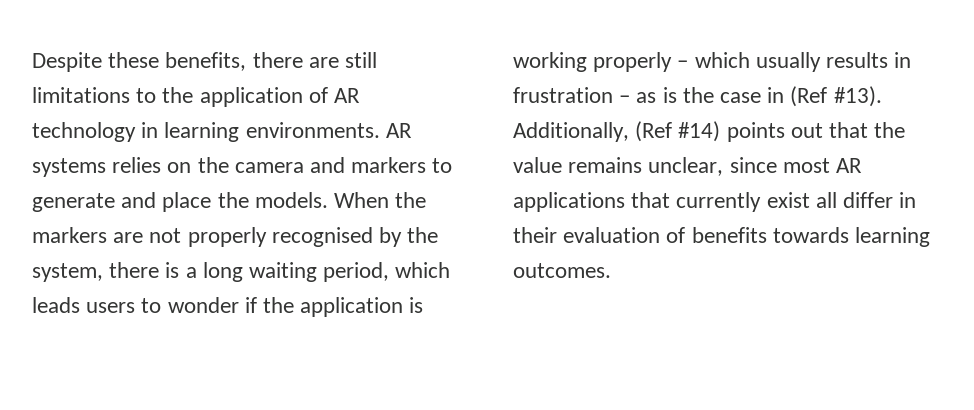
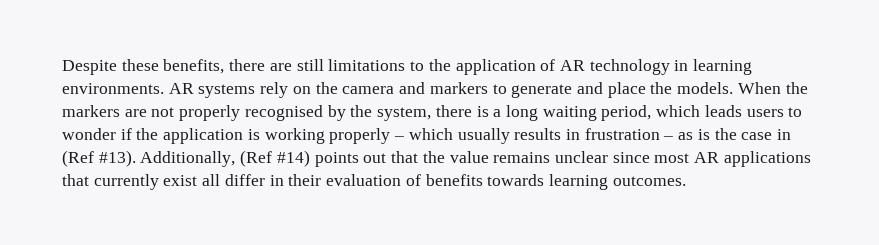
- AR systems relies on the camera and markers to generate and place the models.
+ AR systems rely on the camera and markers to generate and place the models.
- Additionally, (Ref #14) points out that the value remains unclear, since most AR applications that currently exist all differ in their evaluation of benefits towards learning outcomes.
+ Additionally, (Ref #14) points out that the value remains unclear since most AR applications that currently exist all differ in their evaluation of benefits towards learning outcomes.

